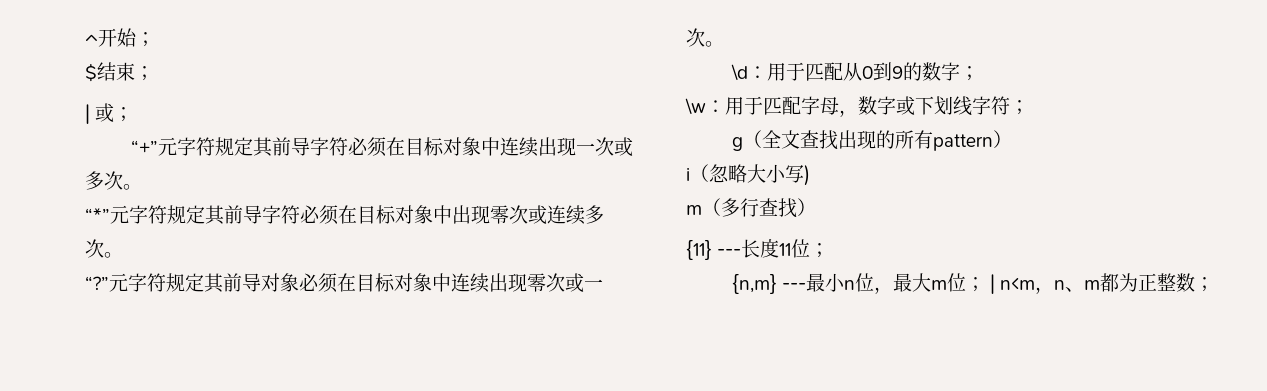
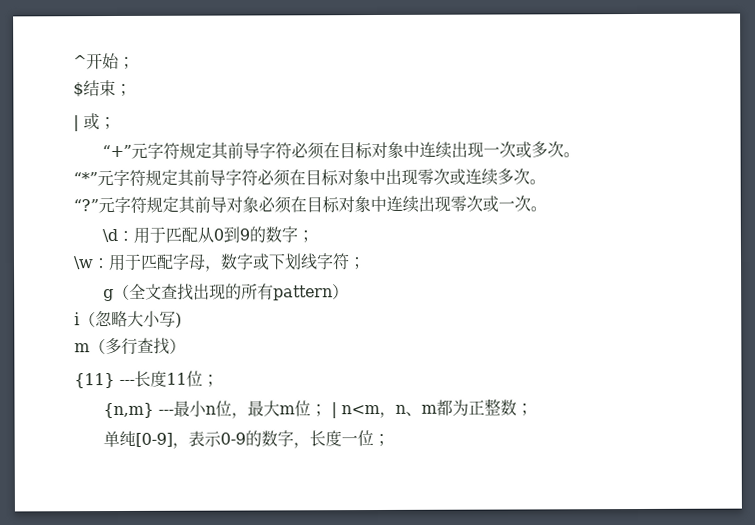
+ 单纯[0-9]，表示0-9的数字，长度一位；

